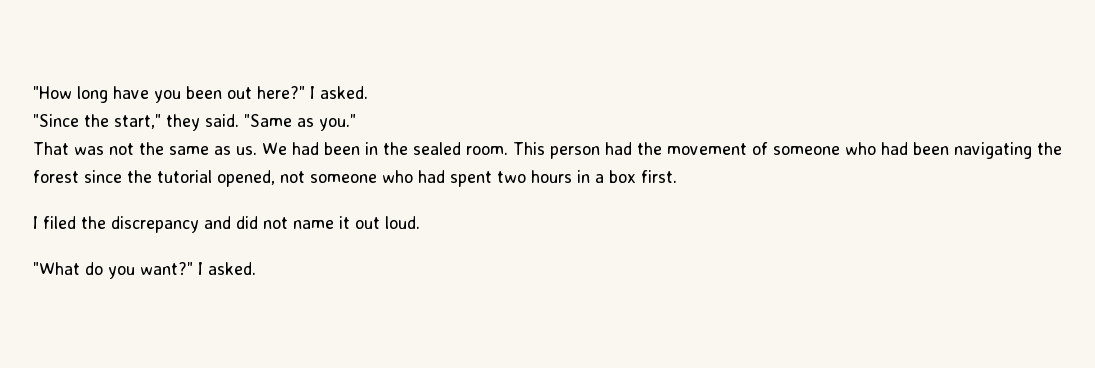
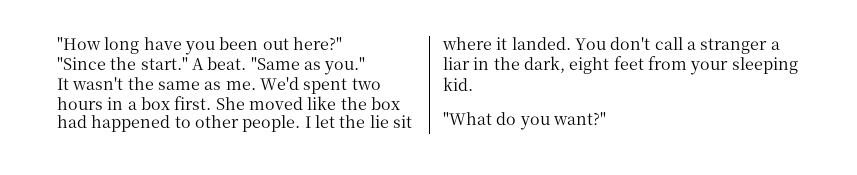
- "How long have you been out here?" I asked.
+ "How long have you been out here?"
- "Since the start," they said.
+ "Since the start." A beat.
- That was not the same as us. We had been in the sealed room. This person had the movement of someone who had been navigating the forest since the tutorial opened, not someone who had spent two hours in a box first.
- I filed the discrepancy and did not name it out loud.
+ It wasn't the same as me. We'd spent two hours in a box first. She moved like the box had happened to other people. I let the lie sit where it landed. You don't call a stranger a liar in the dark, eight feet from your sleeping kid.
- "What do you want?" I asked.
+ "What do you want?"

